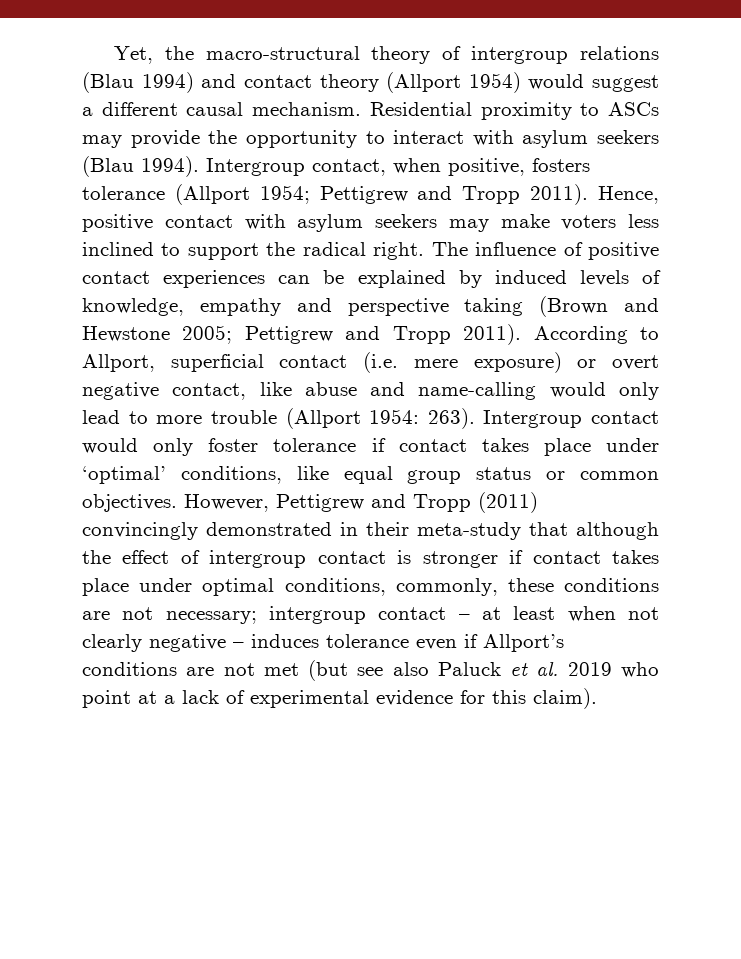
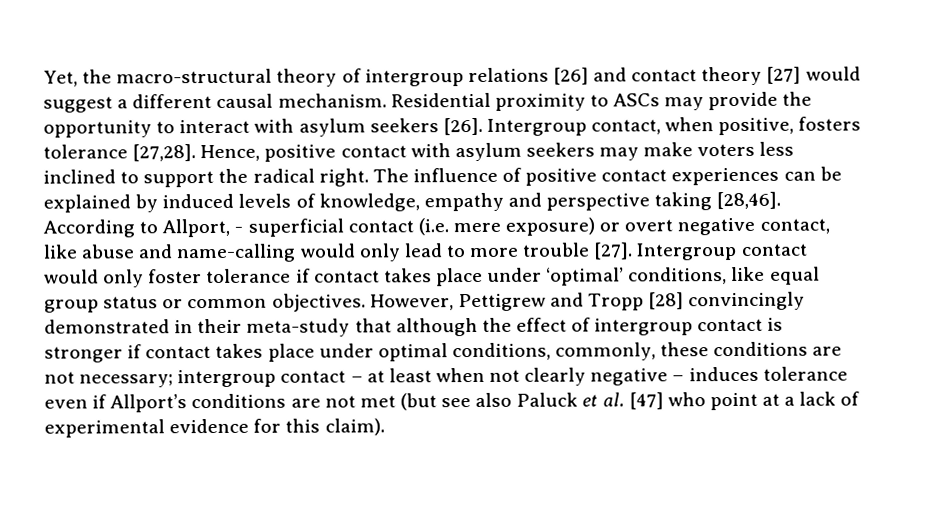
- Yet, the macro-structural theory of intergroup relations (Blau 1994) and contact theory (Allport 1954) would suggest a different causal mechanism.
+ Yet, the macro-structural theory of intergroup relations [26] and contact theory [27] would suggest a different causal mechanism.
- Residential proximity to ASCs may provide the opportunity to interact with asylum seekers (Blau 1994).
+ Residential proximity to ASCs may provide the opportunity to interact with asylum seekers [26].
- Intergroup contact, when positive, fosters tolerance (Allport 1954; Pettigrew and Tropp 2011).
+ Intergroup contact, when positive, fosters tolerance [27,28].
- The influence of positive contact experiences can be explained by induced levels of knowledge, empathy and perspective taking (Brown and Hewstone 2005; Pettigrew and Tropp 2011).
+ The influence of positive contact experiences can be explained by induced levels of knowledge, empathy and perspective taking [28,46].
- According to Allport, superficial contact (i.e. mere exposure) or overt negative contact, like abuse and name-calling would only lead to more trouble (Allport 1954: 263).
+ According to Allport, - superficial contact (i.e. mere exposure) or overt negative contact, like abuse and name-calling would only lead to more trouble [27].
- However, Pettigrew and Tropp (2011) convincingly demonstrated in their meta-study that although the effect of intergroup contact is stronger if contact takes place under optimal conditions, commonly, these conditions are not necessary;
+ However, Pettigrew and Tropp [28] convincingly demonstrated in their meta-study that although the effect of intergroup contact is stronger if contact takes place under optimal conditions, commonly, these conditions are not necessary;
- intergroup contact – at least when not clearly negative – induces tolerance even if Allport’s conditions are not met (but see also Paluck et al. 2019 who point at a lack of experimental evidence for this claim).
+ intergroup contact – at least when not clearly negative – induces tolerance even if Allport’s conditions are not met (but see also Paluck et al. [47] who point at a lack of experimental evidence for this claim).

